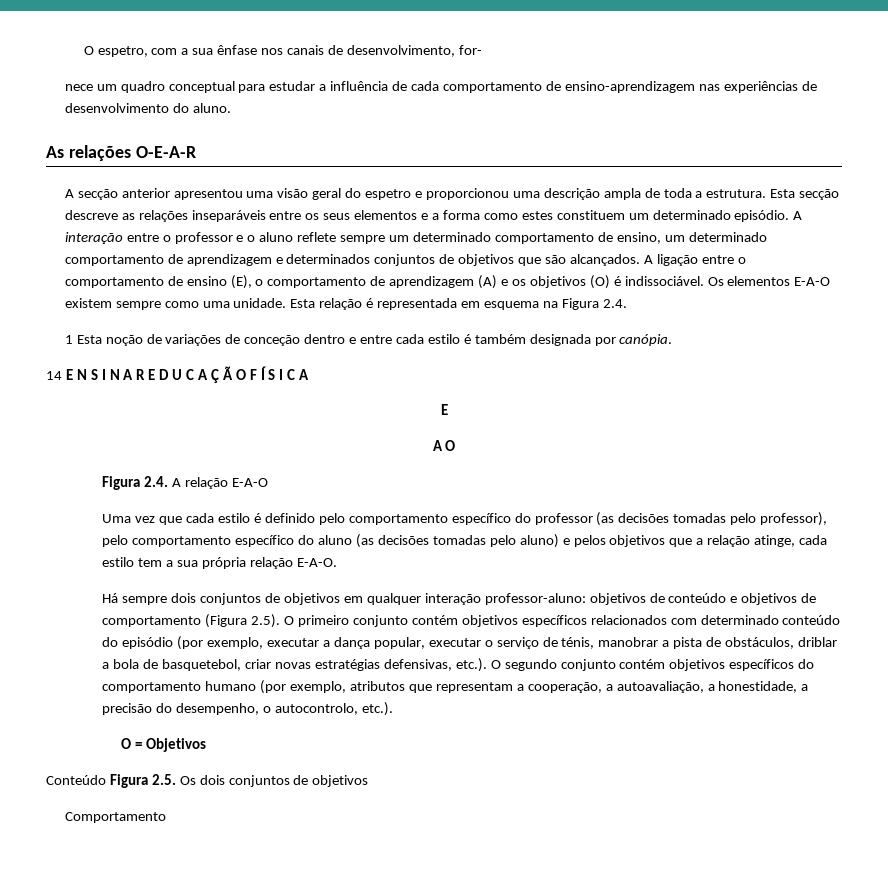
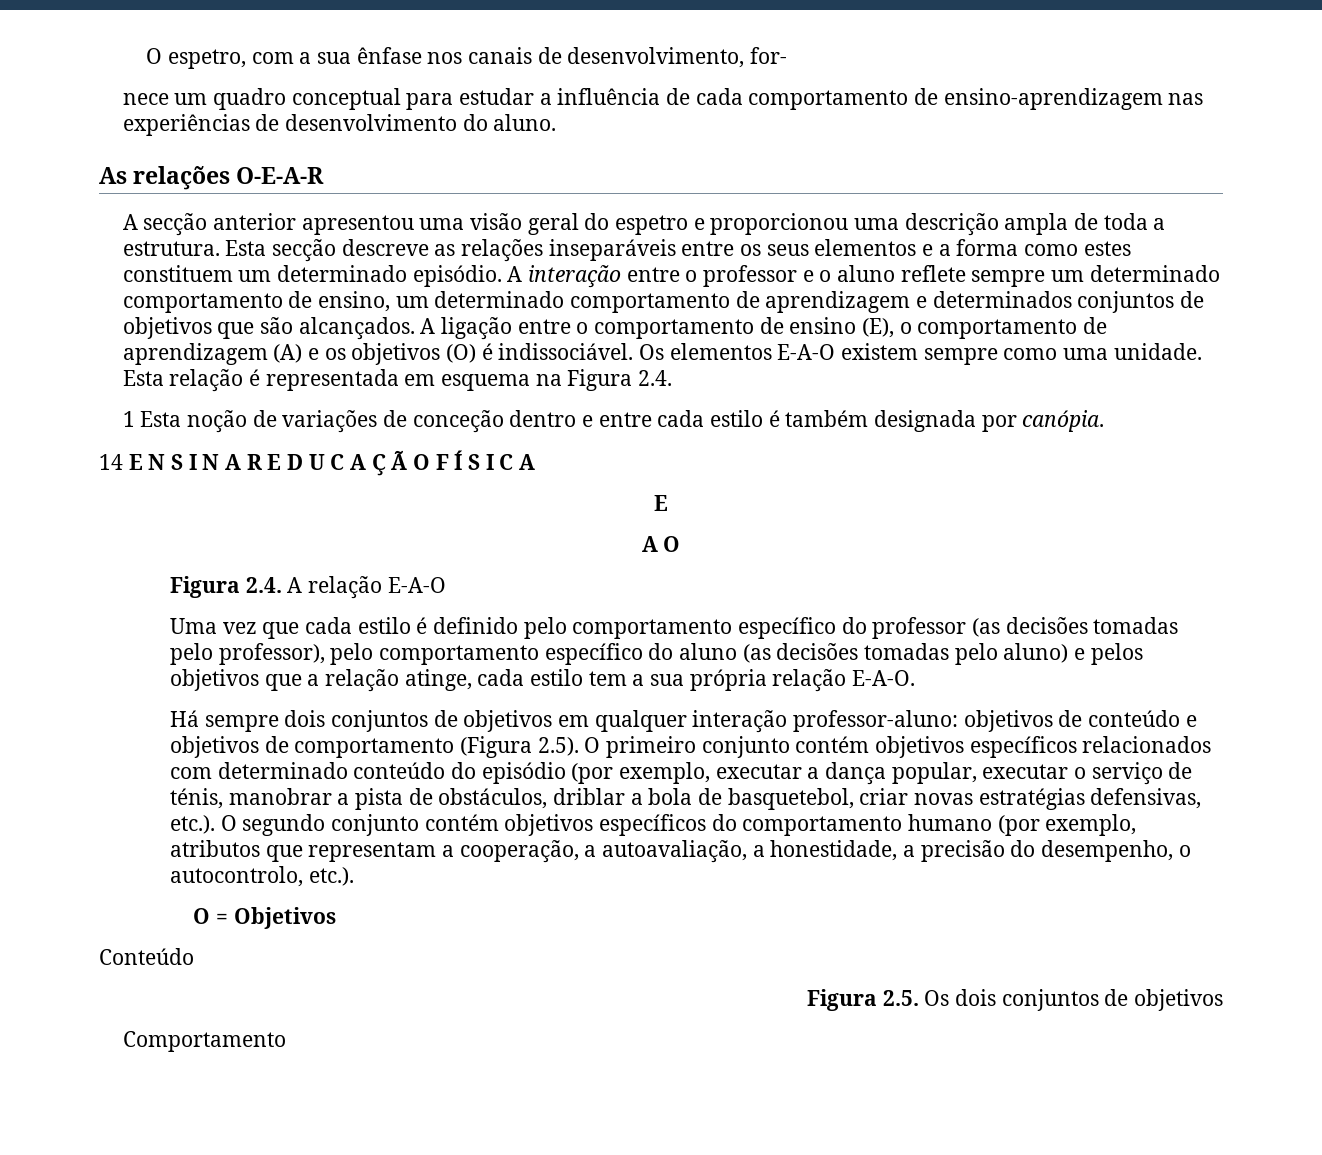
- Conteúdo Figura 2.5. Os dois conjuntos de objetivos
+ Conteúdo
+ Figura 2.5. Os dois conjuntos de objetivos

